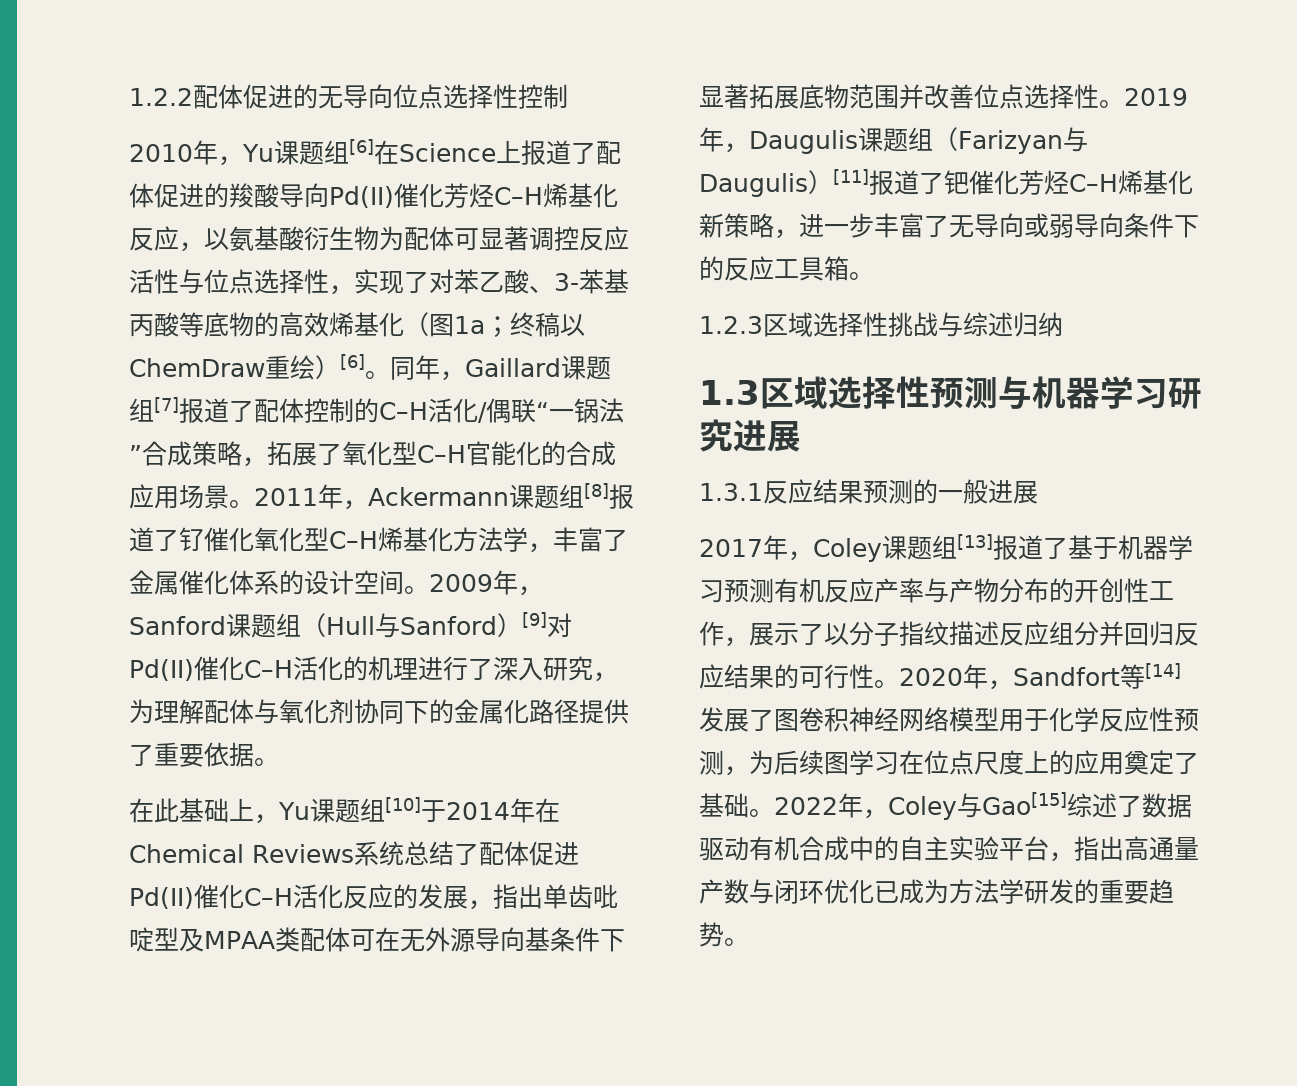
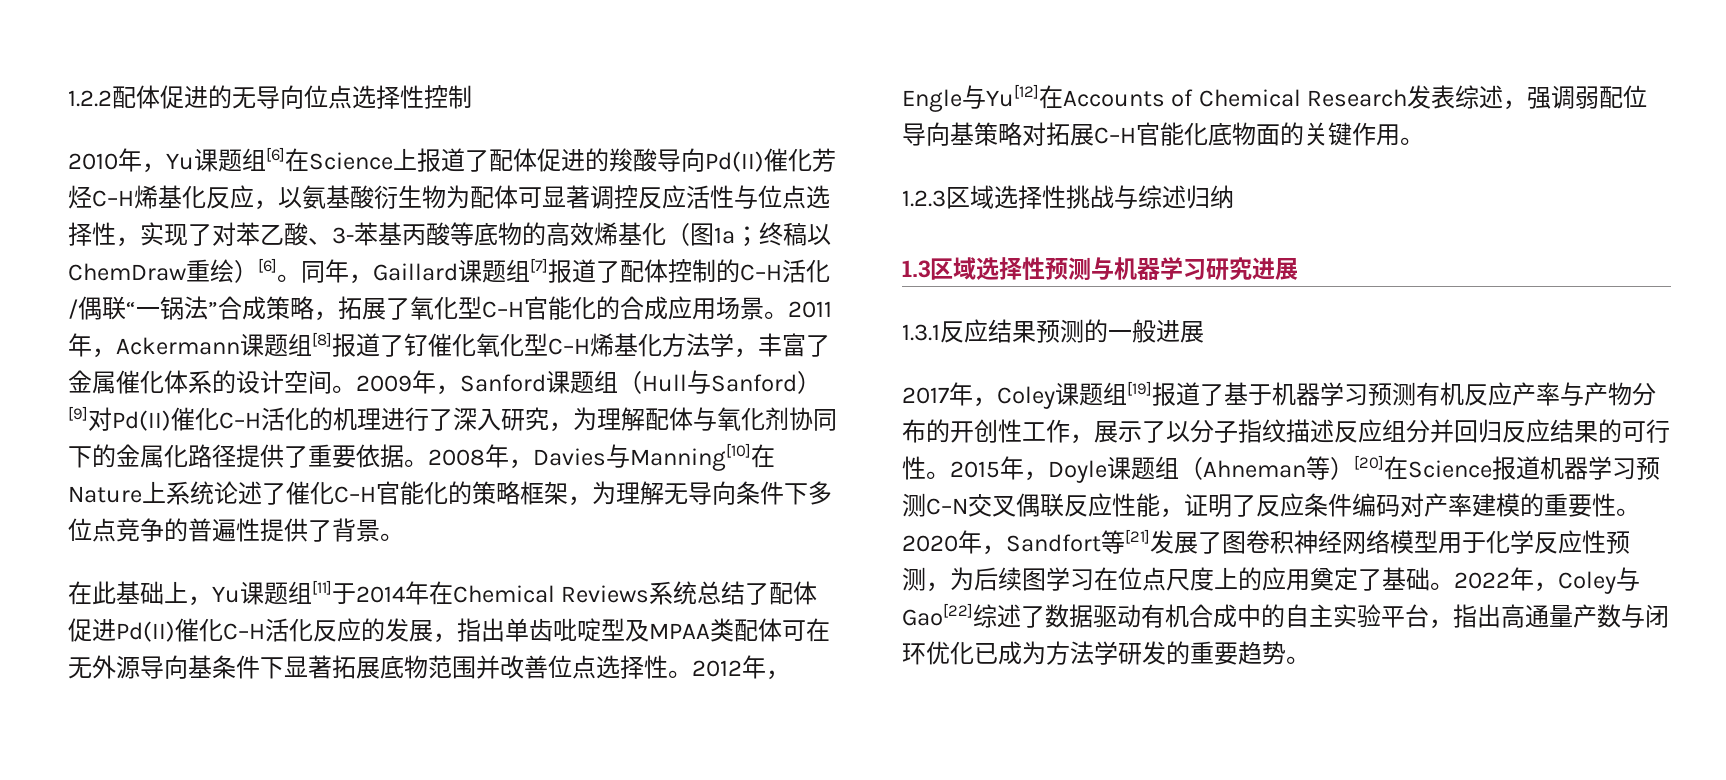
+ 2008年，Davies与Manning[10]在Nature上系统论述了催化C–H官能化的策略框架，为理解无导向条件下多位点竞争的普遍性提供了背景。
- 在此基础上，Yu课题组[10]于2014年在Chemical Reviews系统总结了配体促进Pd(II)催化C–H活化反应的发展，指出单齿吡啶型及MPAA类配体可在无外源导向基条件下显著拓展底物范围并改善位点选择性。
+ 在此基础上，Yu课题组[11]于2014年在Chemical Reviews系统总结了配体促进Pd(II)催化C–H活化反应的发展，指出单齿吡啶型及MPAA类配体可在无外源导向基条件下显著拓展底物范围并改善位点选择性。
- 2019年，Daugulis课题组（Farizyan与Daugulis）[11]报道了钯催化芳烃C–H烯基化新策略，进一步丰富了无导向或弱导向条件下的反应工具箱。
+ 2012年，Engle与Yu[12]在Accounts of Chemical Research发表综述，强调弱配位导向基策略对拓展C–H官能化底物面的关键作用。
- 2017年，Coley课题组[13]报道了基于机器学习预测有机反应产率与产物分布的开创性工作，展示了以分子指纹描述反应组分并回归反应结果的可行性。
+ 2017年，Coley课题组[19]报道了基于机器学习预测有机反应产率与产物分布的开创性工作，展示了以分子指纹描述反应组分并回归反应结果的可行性。
+ 2015年，Doyle课题组（Ahneman等）[20]在Science报道机器学习预测C–N交叉偶联反应性能，证明了反应条件编码对产率建模的重要性。
- 2020年，Sandfort等[14]发展了图卷积神经网络模型用于化学反应性预测，为后续图学习在位点尺度上的应用奠定了基础。
+ 2020年，Sandfort等[21]发展了图卷积神经网络模型用于化学反应性预测，为后续图学习在位点尺度上的应用奠定了基础。
- 2022年，Coley与Gao[15]综述了数据驱动有机合成中的自主实验平台，指出高通量产数与闭环优化已成为方法学研发的重要趋势。
+ 2022年，Coley与Gao[22]综述了数据驱动有机合成中的自主实验平台，指出高通量产数与闭环优化已成为方法学研发的重要趋势。

